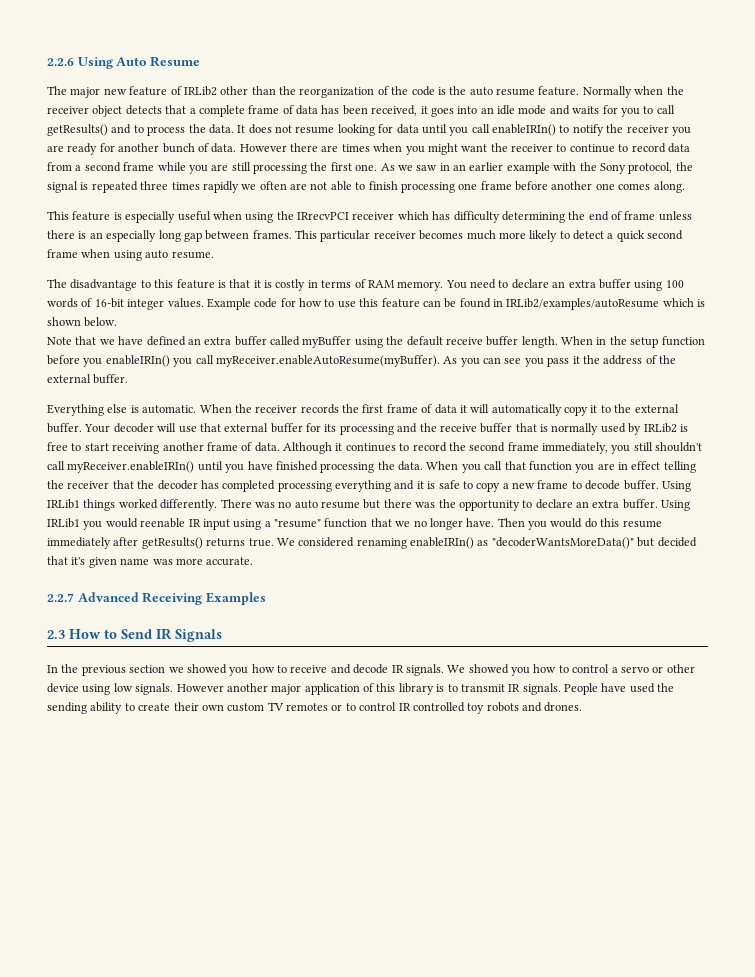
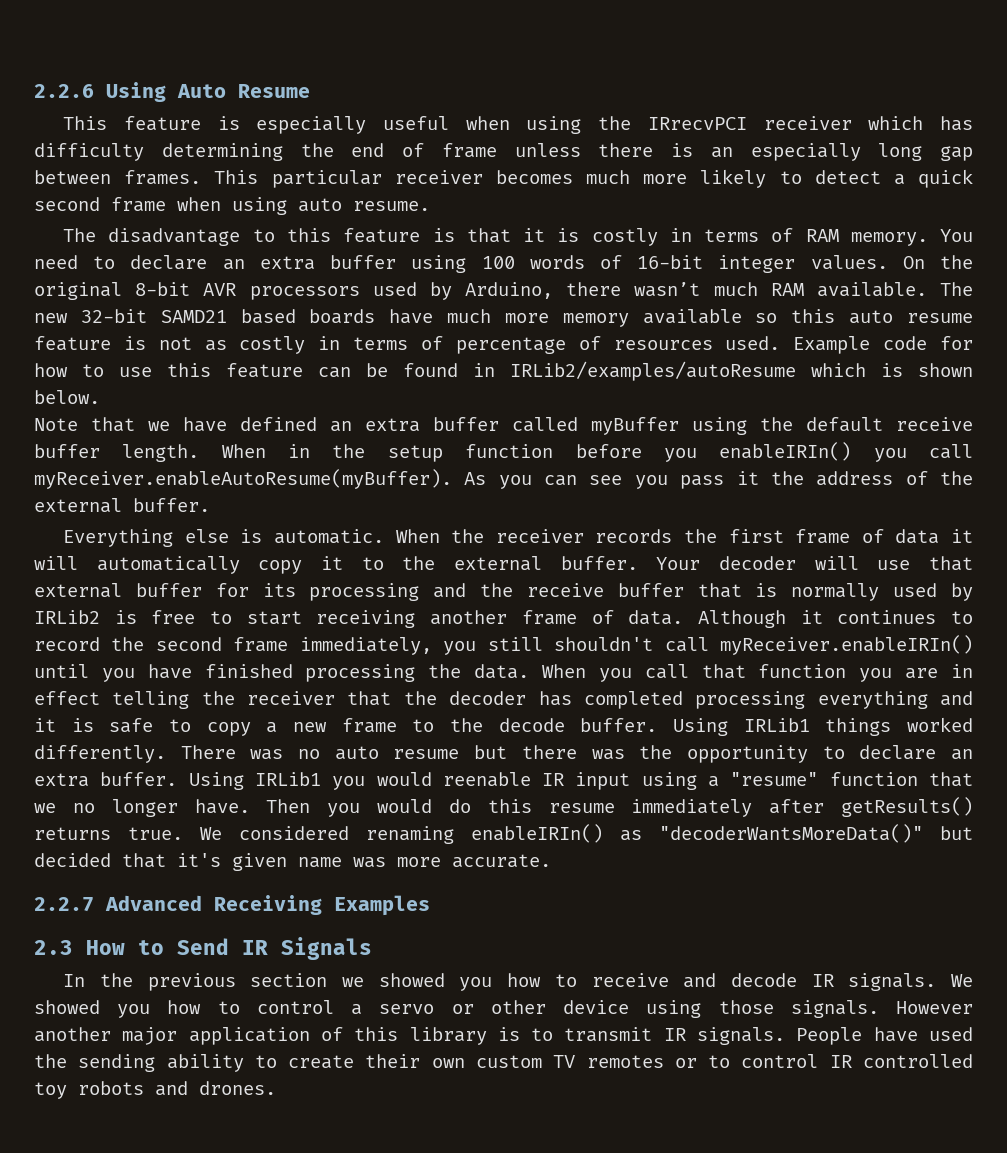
- The major new feature of IRLib2 other than the reorganization of the code is the auto resume feature. Normally when the receiver object detects that a complete frame of data has been received, it goes into an idle mode and waits for you to call getResults() and to process the data. It does not resume looking for data until you call enableIRIn() to notify the receiver you are ready for another bunch of data. However there are times when you might want the receiver to continue to record data from a second frame while you are still processing the first one. As we saw in an earlier example with the Sony protocol, the signal is repeated three times rapidly we often are not able to finish processing one frame before another one comes along.
+ On the original 8-bit AVR processors used by Arduino, there wasn’t much RAM available. The new 32-bit SAMD21 based boards have much more memory available so this auto resume feature is not as costly in terms of percentage of resources used.
- When you call that function you are in effect telling the receiver that the decoder has completed processing everything and it is safe to copy a new frame to decode buffer.
+ When you call that function you are in effect telling the receiver that the decoder has completed processing everything and it is safe to copy a new frame to the decode buffer.
- We showed you how to control a servo or other device using low signals.
+ We showed you how to control a servo or other device using those signals.

